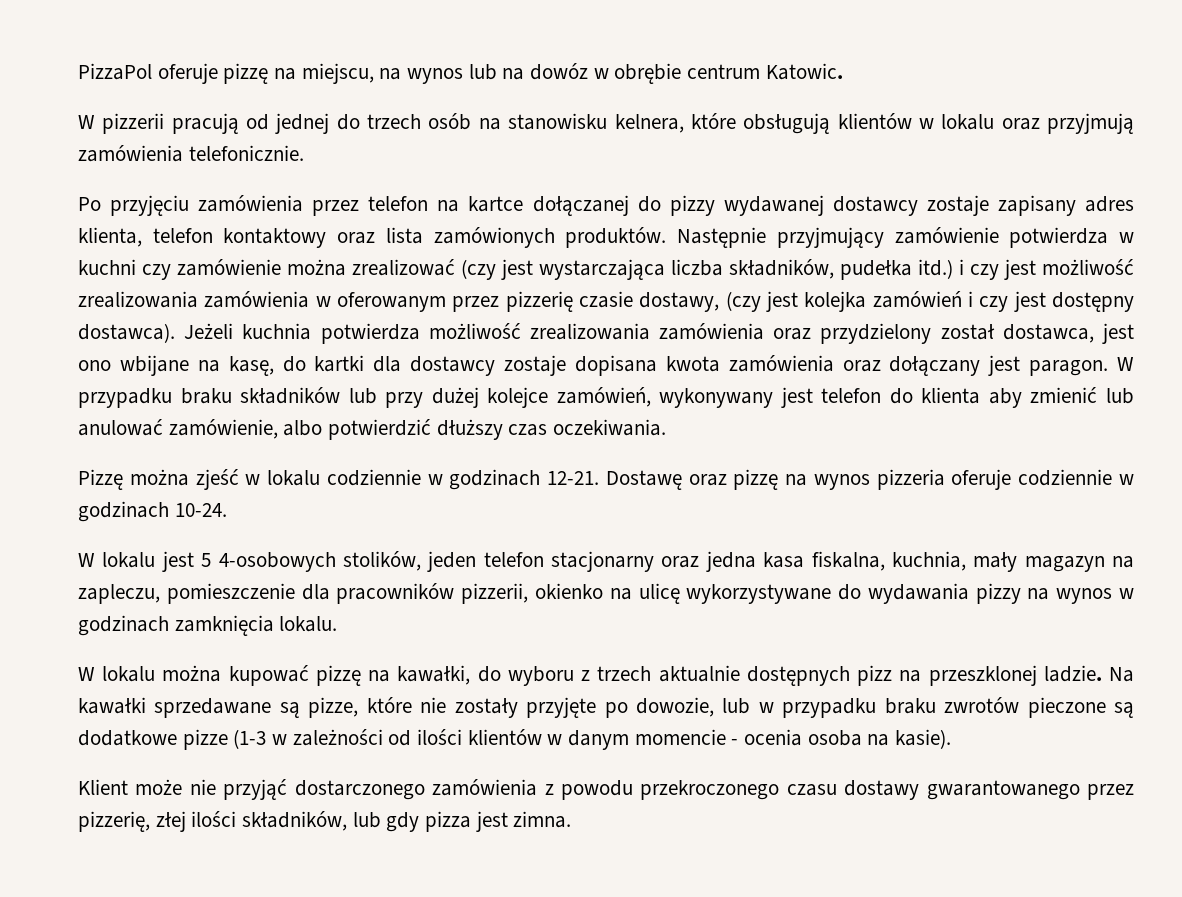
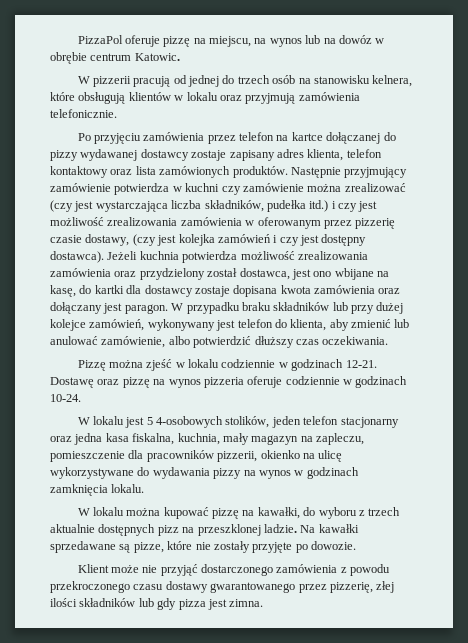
- W przypadku braku składników lub przy dużej kolejce zamówień, wykonywany jest telefon do klienta aby zmienić lub anulować zamówienie, albo potwierdzić dłuższy czas oczekiwania.
+ W przypadku braku składników lub przy dużej kolejce zamówień, wykonywany jest telefon do klienta, aby zmienić lub anulować zamówienie, albo potwierdzić dłuższy czas oczekiwania.
- Na kawałki sprzedawane są pizze, które nie zostały przyjęte po dowozie, lub w przypadku braku zwrotów pieczone są dodatkowe pizze (1-3 w zależności od ilości klientów w danym momencie - ocenia osoba na kasie).
+ Na kawałki sprzedawane są pizze, które nie zostały przyjęte po dowozie.
- Klient może nie przyjąć dostarczonego zamówienia z powodu przekroczonego czasu dostawy gwarantowanego przez pizzerię, złej ilości składników, lub gdy pizza jest zimna.
+ Klient może nie przyjąć dostarczonego zamówienia z powodu przekroczonego czasu dostawy gwarantowanego przez pizzerię, złej ilości składników lub gdy pizza jest zimna.

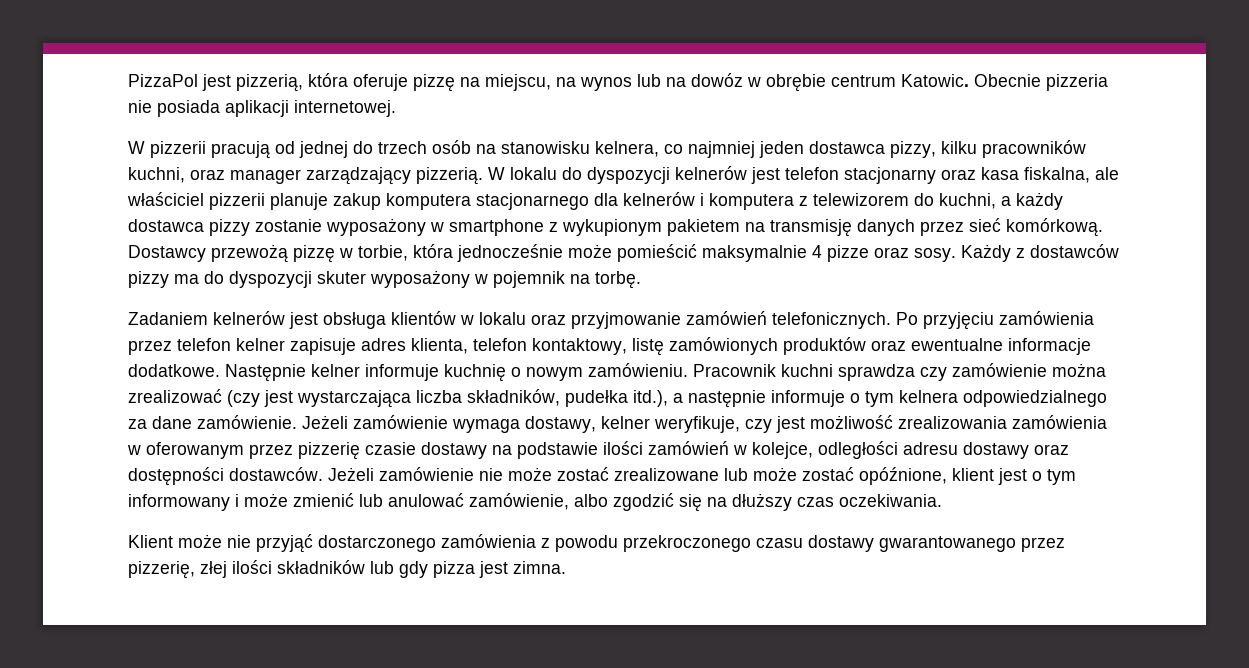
- PizzaPol oferuje pizzę na miejscu, na wynos lub na dowóz w obrębie centrum Katowic.
+ PizzaPol jest pizzerią, która oferuje pizzę na miejscu, na wynos lub na dowóz w obrębie centrum Katowic. Obecnie pizzeria nie posiada aplikacji internetowej.
- W pizzerii pracują od jednej do trzech osób na stanowisku kelnera, które obsługują klientów w lokalu oraz przyjmują zamówienia telefonicznie.
- Po przyjęciu zamówienia przez telefon na kartce dołączanej do pizzy wydawanej dostawcy zostaje zapisany adres klienta, telefon kontaktowy oraz lista zamówionych produktów. Następnie przyjmujący zamówienie potwierdza w kuchni czy zamówienie można zrealizować (czy jest wystarczająca liczba składników, pudełka itd.) i czy jest możliwość zrealizowania zamówienia w oferowanym przez pizzerię czasie dostawy, (czy jest kolejka zamówień i czy jest dostępny dostawca). Jeżeli kuchnia potwierdza możliwość zrealizowania zamówienia oraz przydzielony został dostawca, jest ono wbijane na kasę, do kartki dla dostawcy zostaje dopisana kwota zamówienia oraz dołączany jest paragon. W przypadku braku składników lub przy dużej kolejce zamówień, wykonywany jest telefon do klienta, aby zmienić lub anulować zamówienie, albo potwierdzić dłuższy czas oczekiwania.
+ W pizzerii pracują od jednej do trzech osób na stanowisku kelnera, co najmniej jeden dostawca pizzy, kilku pracowników kuchni, oraz manager zarządzający pizzerią. W lokalu do dyspozycji kelnerów jest telefon stacjonarny oraz kasa fiskalna, ale właściciel pizzerii planuje zakup komputera stacjonarnego dla kelnerów i komputera z telewizorem do kuchni, a każdy dostawca pizzy zostanie wyposażony w smartphone z wykupionym pakietem na transmisję danych przez sieć komórkową. Dostawcy przewożą pizzę w torbie, która jednocześnie może pomieścić maksymalnie 4 pizze oraz sosy. Każdy z dostawców pizzy ma do dyspozycji skuter wyposażony w pojemnik na torbę.
+ Zadaniem kelnerów jest obsługa klientów w lokalu oraz przyjmowanie zamówień telefonicznych. Po przyjęciu zamówienia przez telefon kelner zapisuje adres klienta, telefon kontaktowy, listę zamówionych produktów oraz ewentualne informacje dodatkowe. Następnie kelner informuje kuchnię o nowym zamówieniu. Pracownik kuchni sprawdza czy zamówienie można zrealizować (czy jest wystarczająca liczba składników, pudełka itd.), a następnie informuje o tym kelnera odpowiedzialnego za dane zamówienie. Jeżeli zamówienie wymaga dostawy, kelner weryfikuje, czy jest możliwość zrealizowania zamówienia w oferowanym przez pizzerię czasie dostawy na podstawie ilości zamówień w kolejce, odległości adresu dostawy oraz dostępności dostawców. Jeżeli zamówienie nie może zostać zrealizowane lub może zostać opóźnione, klient jest o tym informowany i może zmienić lub anulować zamówienie, albo zgodzić się na dłuższy czas oczekiwania.
- Pizzę można zjeść w lokalu codziennie w godzinach 12-21. Dostawę oraz pizzę na wynos pizzeria oferuje codziennie w godzinach 10-24.
- W lokalu jest 5 4-osobowych stolików, jeden telefon stacjonarny oraz jedna kasa fiskalna, kuchnia, mały magazyn na zapleczu, pomieszczenie dla pracowników pizzerii, okienko na ulicę wykorzystywane do wydawania pizzy na wynos w godzinach zamknięcia lokalu.
- W lokalu można kupować pizzę na kawałki, do wyboru z trzech aktualnie dostępnych pizz na przeszklonej ladzie. Na kawałki sprzedawane są pizze, które nie zostały przyjęte po dowozie.

